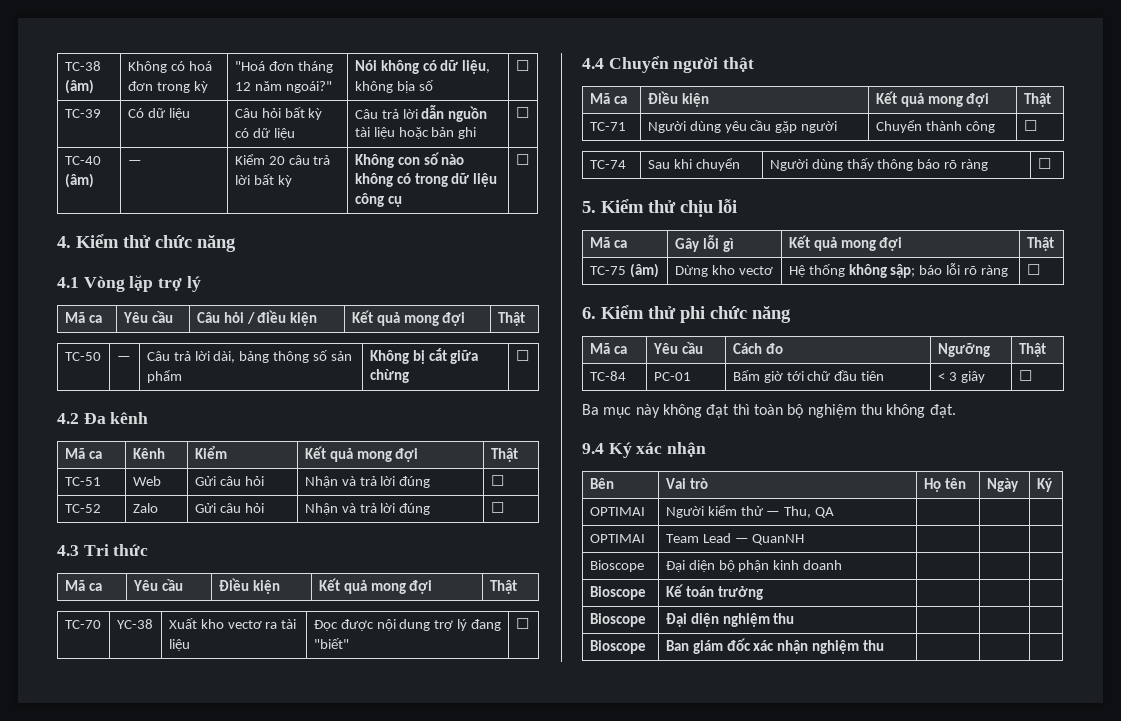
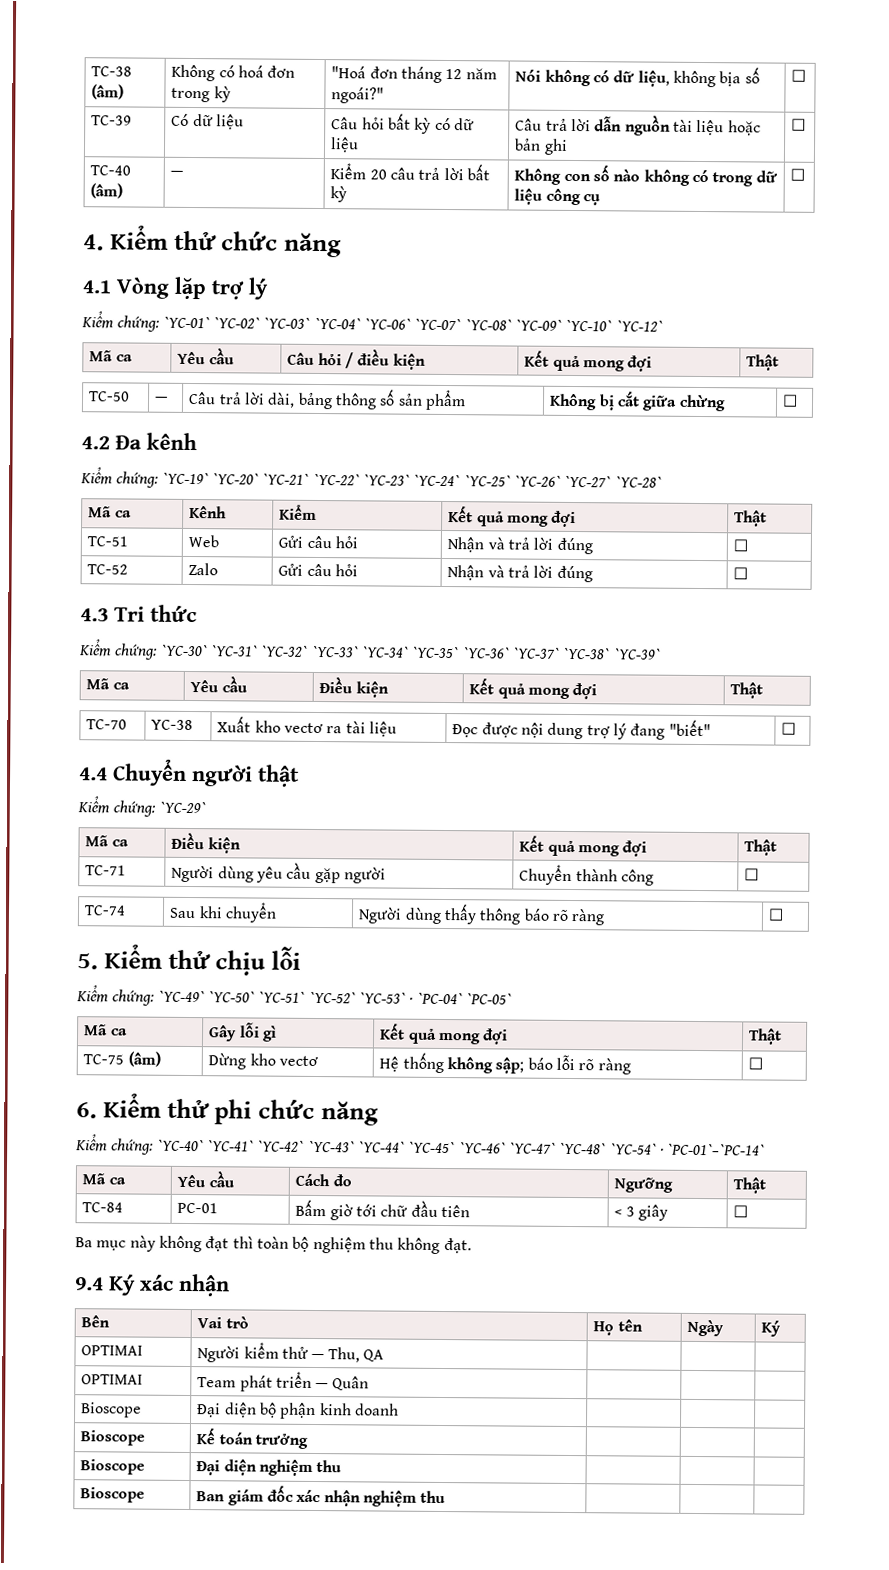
+ Kiểm chứng: `YC-01` `YC-02` `YC-03` `YC-04` `YC-06` `YC-07` `YC-08` `YC-09` `YC-10` `YC-12`
+ Kiểm chứng: `YC-19` `YC-20` `YC-21` `YC-22` `YC-23` `YC-24` `YC-25` `YC-26` `YC-27` `YC-28`
+ Kiểm chứng: `YC-30` `YC-31` `YC-32` `YC-33` `YC-34` `YC-35` `YC-36` `YC-37` `YC-38` `YC-39`
+ Kiểm chứng: `YC-29`
+ Kiểm chứng: `YC-49` `YC-50` `YC-51` `YC-52` `YC-53` · `PC-04` `PC-05`
+ Kiểm chứng: `YC-40` `YC-41` `YC-42` `YC-43` `YC-44` `YC-45` `YC-46` `YC-47` `YC-48` `YC-54` · `PC-01`–`PC-14`
- OPTIMAI | Team Lead — QuanNH | | |
+ OPTIMAI | Team phát triển — Quân | | |

